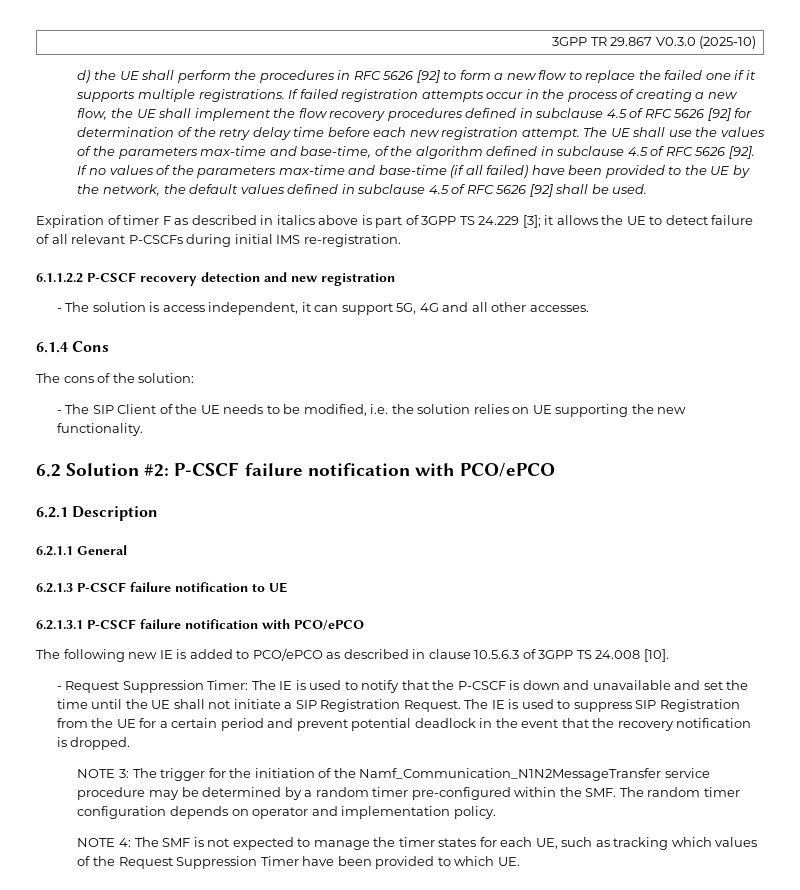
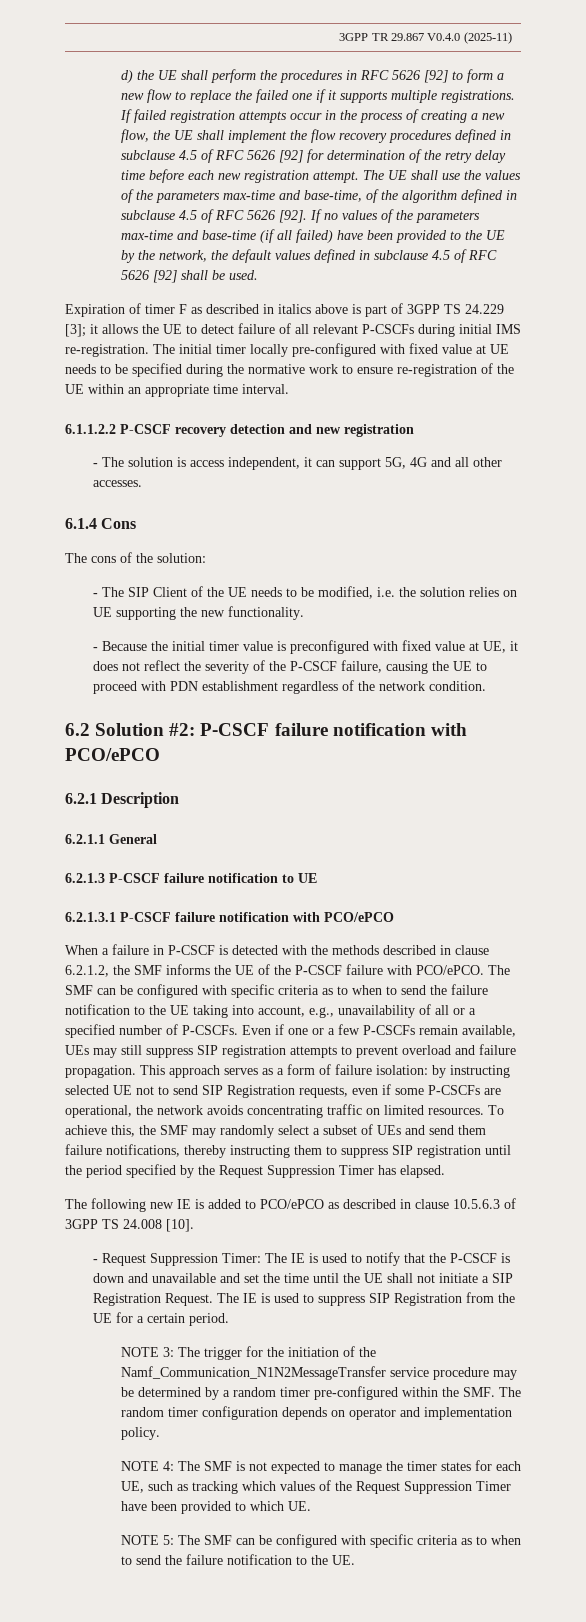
- 3GPP TR 29.867 V0.3.0 (2025-10)
+ 3GPP TR 29.867 V0.4.0 (2025-11)
+ The initial timer locally pre-configured with fixed value at UE needs to be specified during the normative work to ensure re-registration of the UE within an appropriate time interval.
+ - Because the initial timer value is preconfigured with fixed value at UE, it does not reflect the severity of the P-CSCF failure, causing the UE to proceed with PDN establishment regardless of the network condition.
+ When a failure in P-CSCF is detected with the methods described in clause 6.2.1.2, the SMF informs the UE of the P-CSCF failure with PCO/ePCO. The SMF can be configured with specific criteria as to when to send the failure notification to the UE taking into account, e.g., unavailability of all or a specified number of P-CSCFs. Even if one or a few P-CSCFs remain available, UEs may still suppress SIP registration attempts to prevent overload and failure propagation. This approach serves as a form of failure isolation: by instructing selected UE not to send SIP Registration requests, even if some P-CSCFs are operational, the network avoids concentrating traffic on limited resources. To achieve this, the SMF may randomly select a subset of UEs and send them failure notifications, thereby instructing them to suppress SIP registration until the period specified by the Request Suppression Timer has elapsed.
- The IE is used to suppress SIP Registration from the UE for a certain period and prevent potential deadlock in the event that the recovery notification is dropped.
+ The IE is used to suppress SIP Registration from the UE for a certain period.
+ NOTE 5: The SMF can be configured with specific criteria as to when to send the failure notification to the UE.

